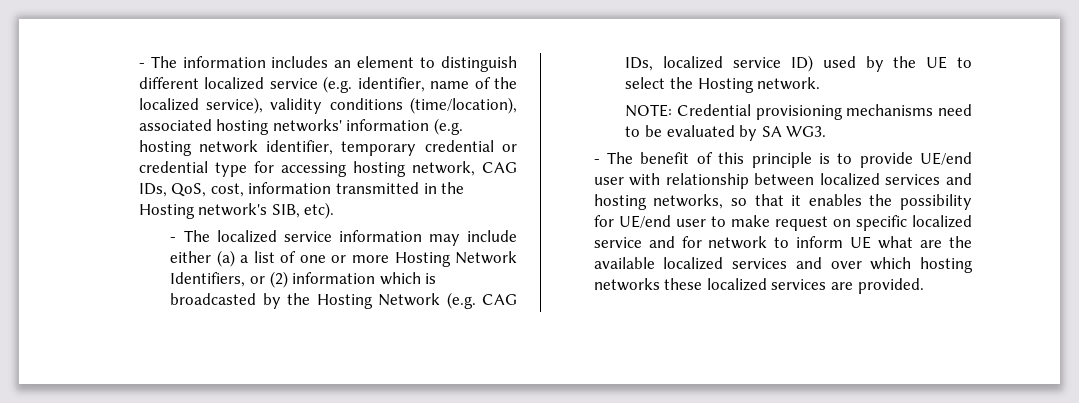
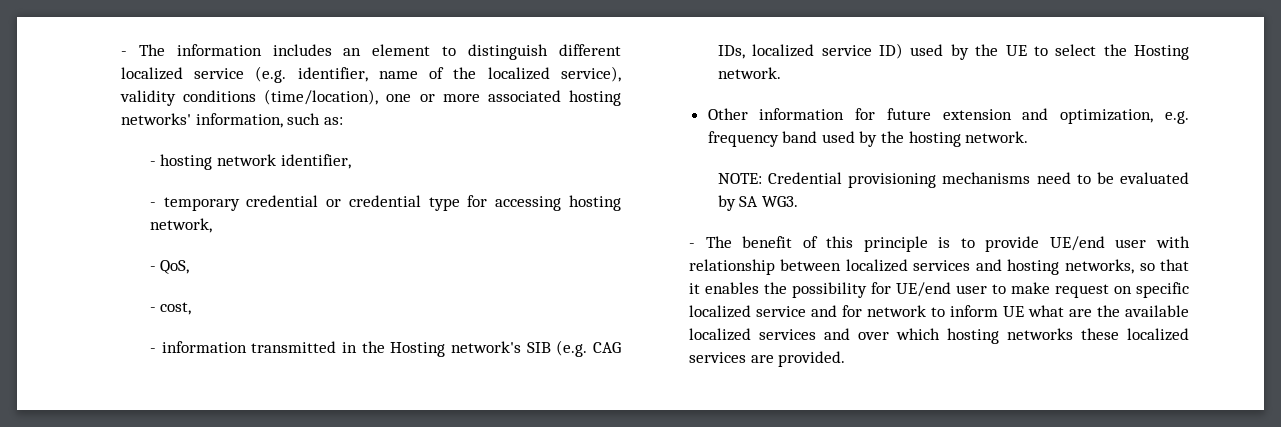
- - The information includes an element to distinguish different localized service (e.g. identifier, name of the localized service), validity conditions (time/location), associated hosting networks' information (e.g. hosting network identifier, temporary credential or credential type for accessing hosting network, CAG IDs, QoS, cost, information transmitted in the Hosting network's SIB, etc).
- - The localized service information may include either (a) a list of one or more Hosting Network Identifiers, or (2) information which is broadcasted by the Hosting Network (e.g. CAG IDs, localized service ID) used by the UE to select the Hosting network.
+ - The information includes an element to distinguish different localized service (e.g. identifier, name of the localized service), validity conditions (time/location), one or more associated hosting networks' information, such as:
+ - hosting network identifier,
+ - temporary credential or credential type for accessing hosting network,
+ - QoS,
+ - cost,
+ - information transmitted in the Hosting network's SIB (e.g. CAG IDs, localized service ID) used by the UE to select the Hosting network.
+ Other information for future extension and optimization, e.g. frequency band used by the hosting network.

